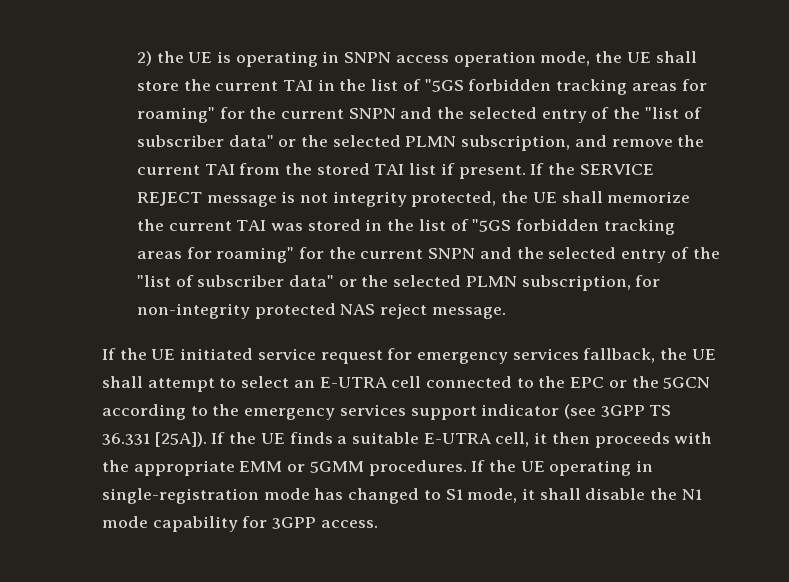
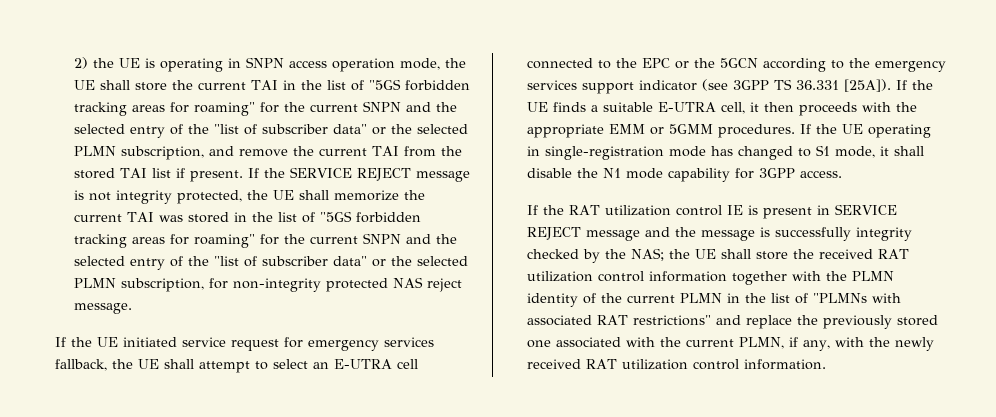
+ If the RAT utilization control IE is present in SERVICE REJECT message and the message is successfully integrity checked by the NAS; the UE shall store the received RAT utilization control information together with the PLMN identity of the current PLMN in the list of "PLMNs with associated RAT restrictions" and replace the previously stored one associated with the current PLMN, if any, with the newly received RAT utilization control information.

